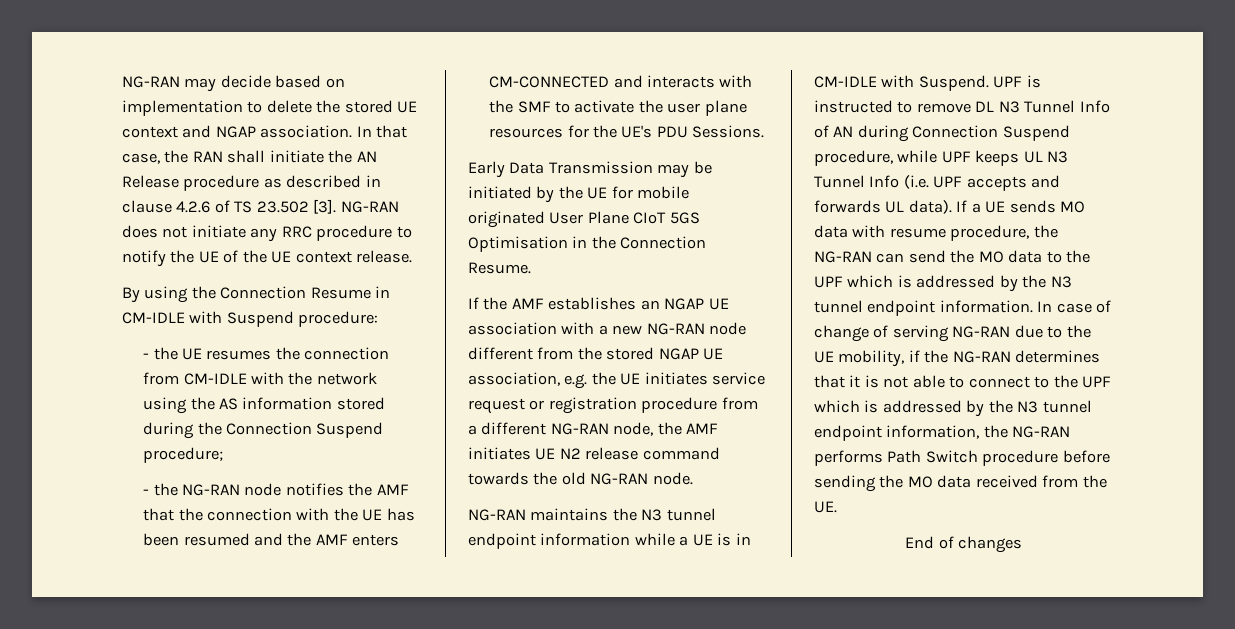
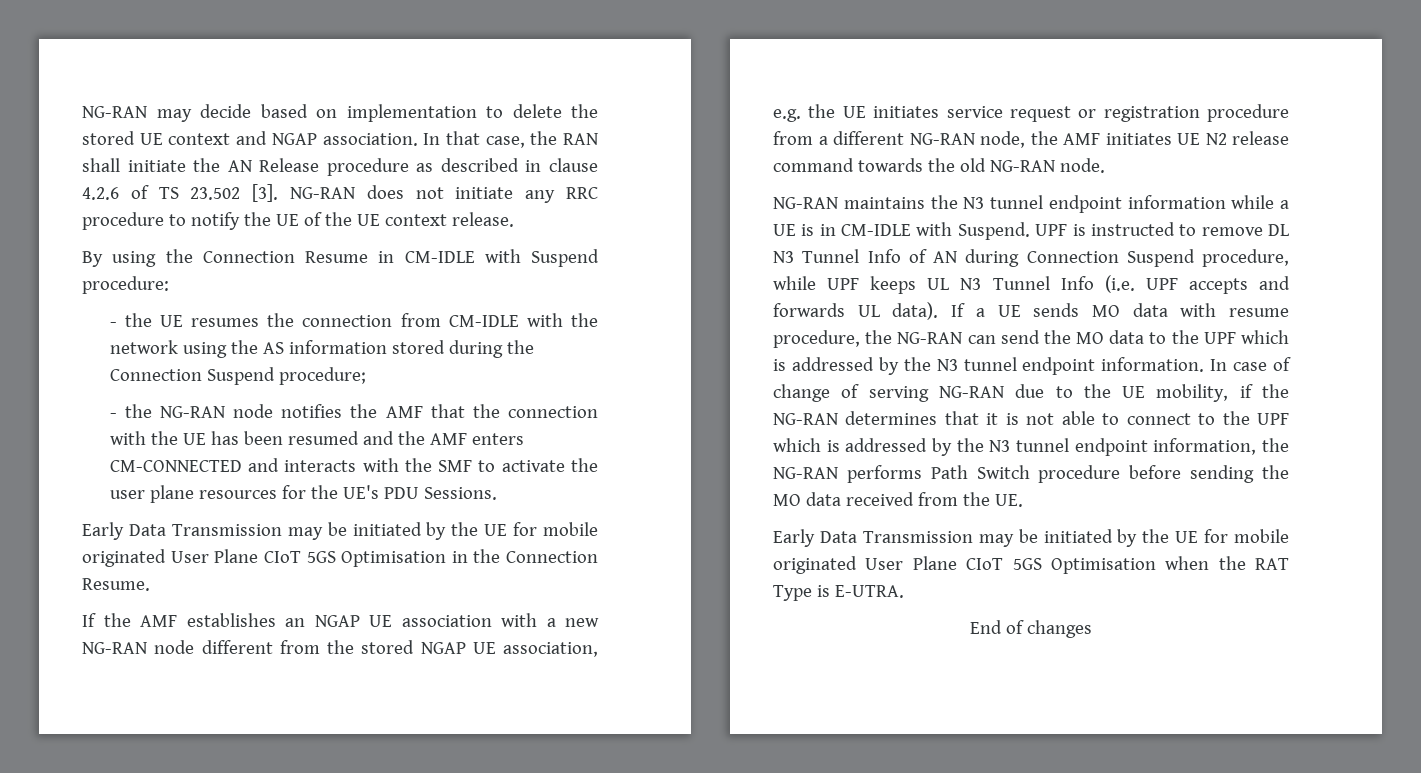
+ Early Data Transmission may be initiated by the UE for mobile originated User Plane CIoT 5GS Optimisation when the RAT Type is E-UTRA.

